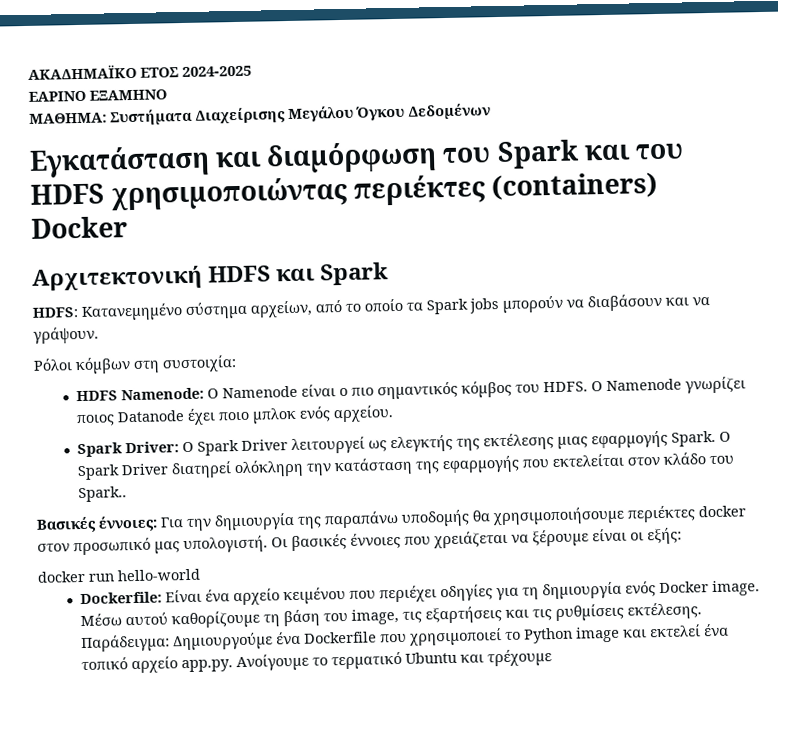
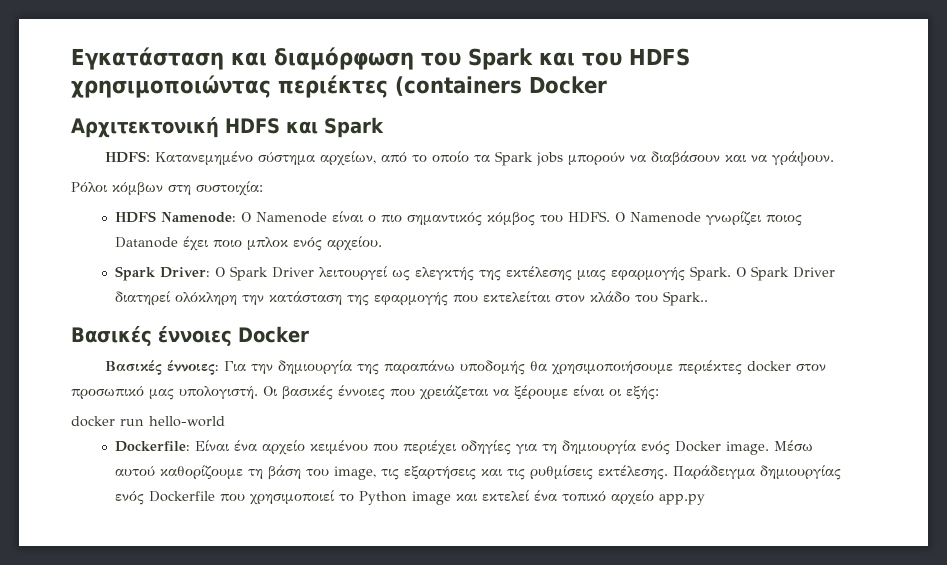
- ΑΚΑΔΗΜΑΪΚΟ ΕΤΟΣ 2024-2025
- ΕΑΡΙΝΟ ΕΞΑΜΗΝΟ
- ΜΑΘΗΜΑ: Συστήματα Διαχείρισης Μεγάλου Όγκου Δεδομένων
- Εγκατάσταση και διαμόρφωση του Spark και του HDFS χρησιμοποιώντας περιέκτες (containers) Docker
+ Εγκατάσταση και διαμόρφωση του Spark και του HDFS χρησιμοποιώντας περιέκτες (containers Docker
+ Βασικές έννοιες Docker
- Παράδειγμα: Δημιουργούμε ένα Dockerfile που χρησιμοποιεί το Python image και εκτελεί ένα τοπικό αρχείο app.py. Ανοίγουμε το τερματικό Ubuntu και τρέχουμε
+ Παράδειγμα δημιουργίας ενός Dockerfile που χρησιμοποιεί το Python image και εκτελεί ένα τοπικό αρχείο app.py

